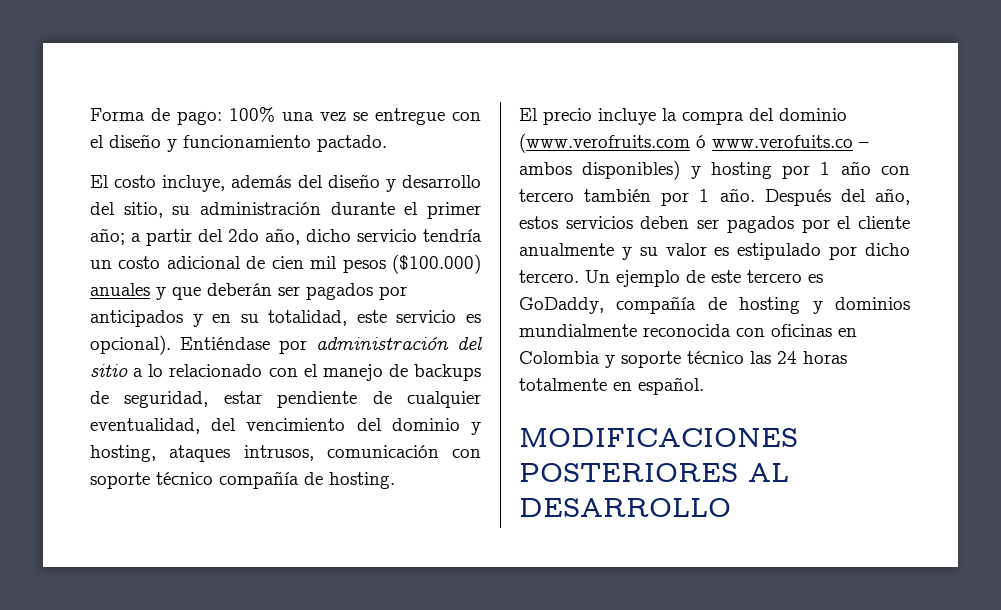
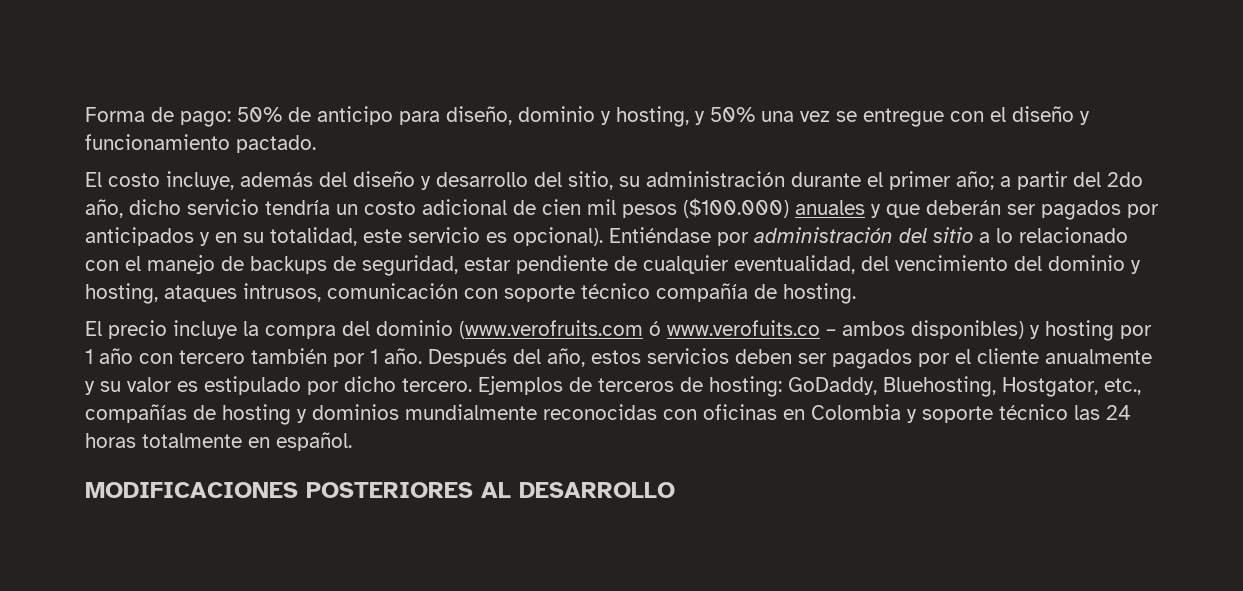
- Forma de pago: 100% una vez se entregue con el diseño y funcionamiento pactado.
+ Forma de pago: 50% de anticipo para diseño, dominio y hosting, y 50% una vez se entregue con el diseño y funcionamiento pactado.
- Un ejemplo de este tercero es GoDaddy, compañía de hosting y dominios mundialmente reconocida con oficinas en Colombia y soporte técnico las 24 horas totalmente en español.
+ Ejemplos de terceros de hosting: GoDaddy, Bluehosting, Hostgator, etc., compañías de hosting y dominios mundialmente reconocidas con oficinas en Colombia y soporte técnico las 24 horas totalmente en español.

